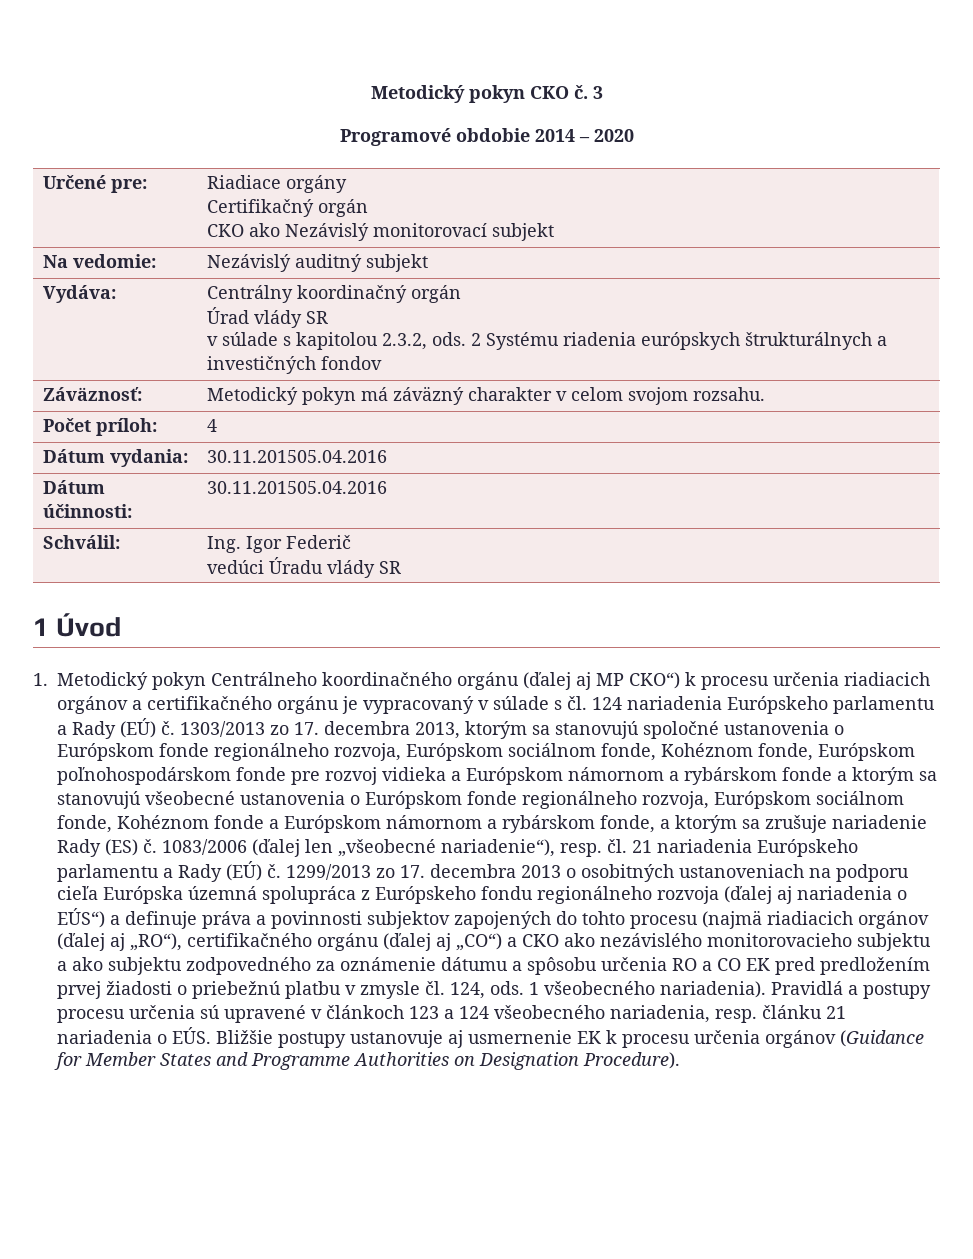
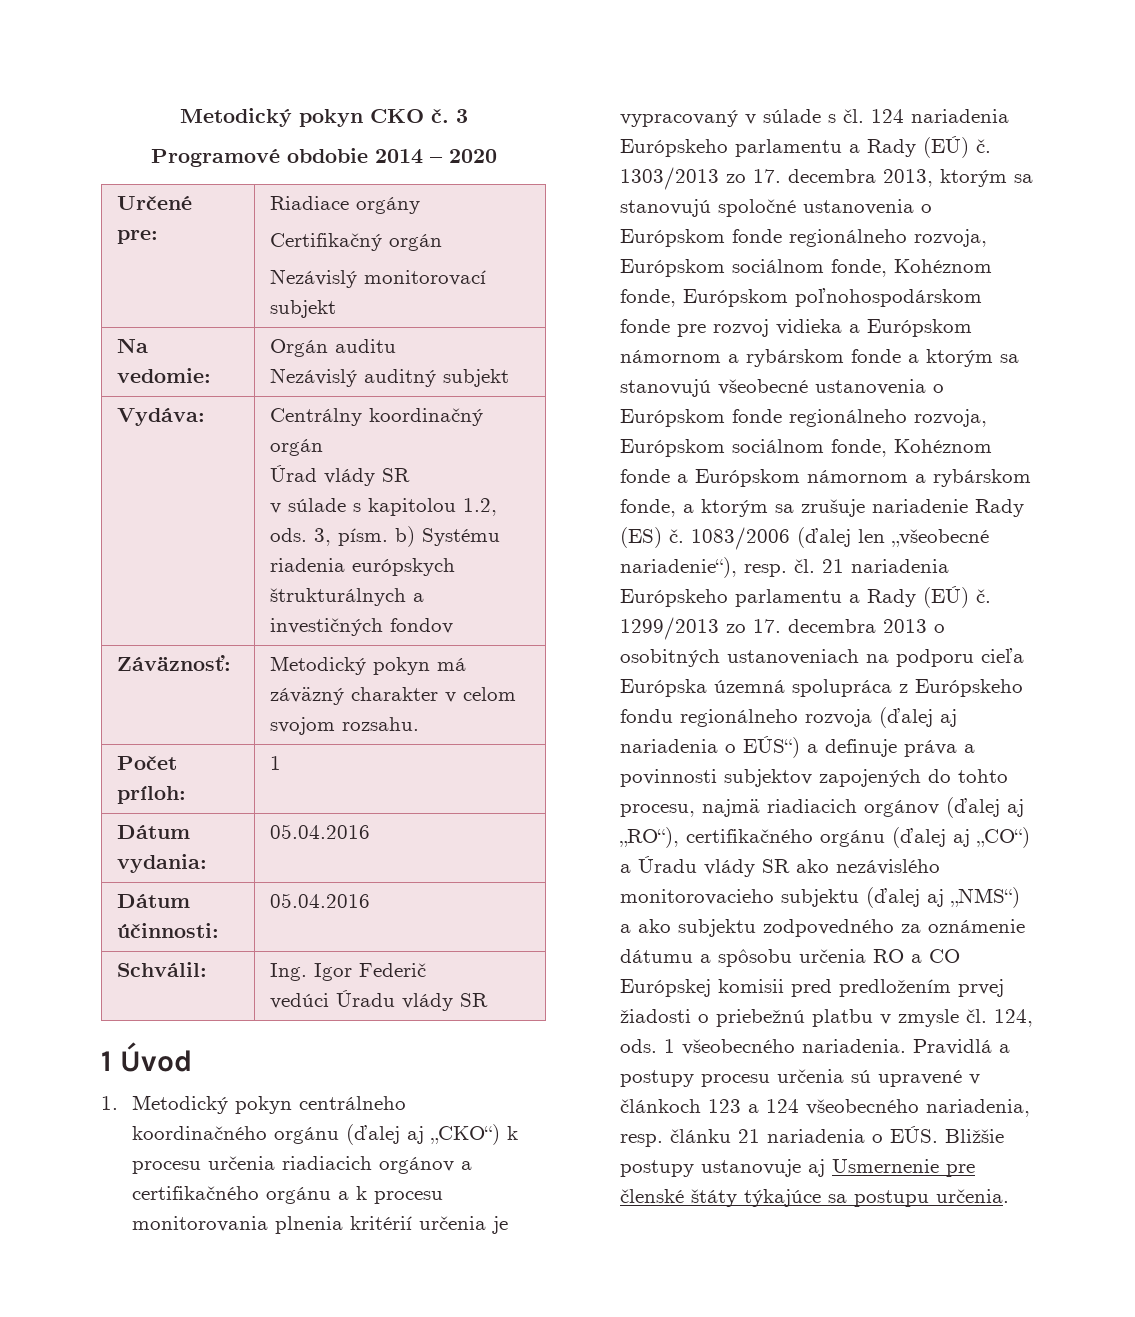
  Určené pre: | Riadiace orgány
  Certifikačný orgán
- CKO ako Nezávislý monitorovací subjekt
+ Nezávislý monitorovací subjekt
- Na vedomie: | Nezávislý auditný subjekt
+ Na vedomie: | Orgán auditu
+ Nezávislý auditný subjekt
  Vydáva: | Centrálny koordinačný orgán
  Úrad vlády SR
- v súlade s kapitolou 2.3.2, ods. 2 Systému riadenia európskych štrukturálnych a investičných fondov
+ v súlade s kapitolou 1.2, ods. 3, písm. b) Systému riadenia európskych štrukturálnych a investičných fondov
- Počet príloh: | 4
+ Počet príloh: | 1
- Dátum vydania: | 30.11.201505.04.2016
+ Dátum vydania: | 05.04.2016
- Dátum účinnosti: | 30.11.201505.04.2016
+ Dátum účinnosti: | 05.04.2016
- 1. Metodický pokyn Centrálneho koordinačného orgánu (ďalej aj MP CKO“) k procesu určenia riadiacich orgánov a certifikačného orgánu je vypracovaný v súlade s čl. 124 nariadenia Európskeho parlamentu a Rady (EÚ) č.
+ 1. Metodický pokyn centrálneho koordinačného orgánu (ďalej aj „CKO“) k procesu určenia riadiacich orgánov a certifikačného orgánu a k procesu monitorovania plnenia kritérií určenia je vypracovaný v súlade s čl. 124 nariadenia Európskeho parlamentu a Rady (EÚ) č.
- 1299/2013 zo 17. decembra 2013 o osobitných ustanoveniach na podporu cieľa Európska územná spolupráca z Európskeho fondu regionálneho rozvoja (ďalej aj nariadenia o EÚS“) a definuje práva a povinnosti subjektov zapojených do tohto procesu (najmä riadiacich orgánov (ďalej aj „RO“), certifikačného orgánu (ďalej aj „CO“) a CKO ako nezávislého monitorovacieho subjektu a ako subjektu zodpovedného za oznámenie dátumu a spôsobu určenia RO a CO EK pred predložením prvej žiadosti o priebežnú platbu v zmysle čl. 124, ods.
+ 1299/2013 zo 17. decembra 2013 o osobitných ustanoveniach na podporu cieľa Európska územná spolupráca z Európskeho fondu regionálneho rozvoja (ďalej aj nariadenia o EÚS“) a definuje práva a povinnosti subjektov zapojených do tohto procesu, najmä riadiacich orgánov (ďalej aj „RO“), certifikačného orgánu (ďalej aj „CO“) a Úradu vlády SR ako nezávislého monitorovacieho subjektu (ďalej aj „NMS“) a ako subjektu zodpovedného za oznámenie dátumu a spôsobu určenia RO a CO Európskej komisii pred predložením prvej žiadosti o priebežnú platbu v zmysle čl. 124, ods.
- 1 všeobecného nariadenia).
+ 1 všeobecného nariadenia.
- Pravidlá a postupy procesu určenia sú upravené v článkoch 123 a 124 všeobecného nariadenia, resp. článku 21 nariadenia o EÚS. Bližšie postupy ustanovuje aj usmernenie EK k procesu určenia orgánov (Guidance for Member States and Programme Authorities on Designation Procedure).
+ Pravidlá a postupy procesu určenia sú upravené v článkoch 123 a 124 všeobecného nariadenia, resp. článku 21 nariadenia o EÚS. Bližšie postupy ustanovuje aj Usmernenie pre členské štáty týkajúce sa postupu určenia.

